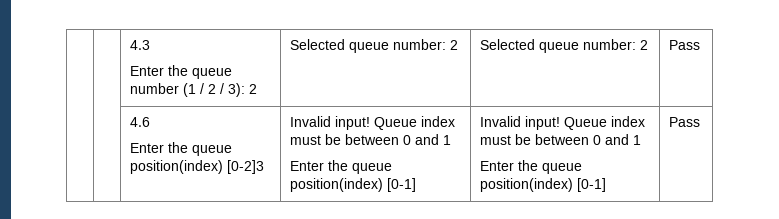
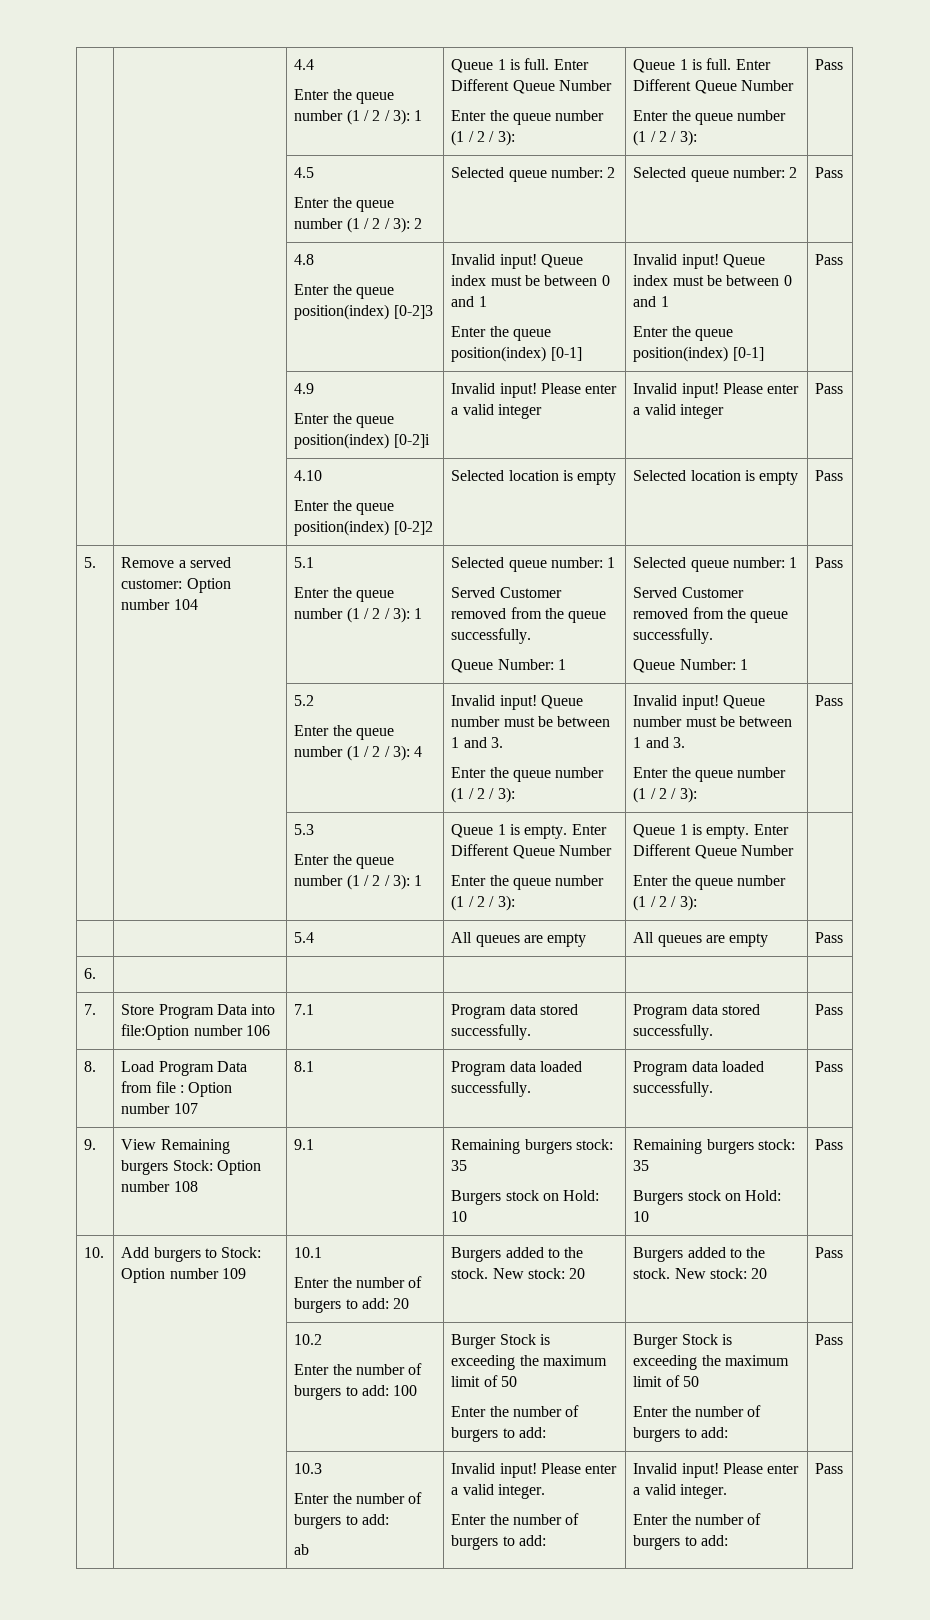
- 4.3
+ 4.4
+ Enter the queue number (1 / 2 / 3): 1 | Queue 1 is full. Enter Different Queue Number
+ Enter the queue number (1 / 2 / 3): | Queue 1 is full. Enter Different Queue Number
+ Enter the queue number (1 / 2 / 3): | Pass
+ | | 4.5
- | | 4.6
+ | | 4.8
+ | | 4.9
+ Enter the queue position(index) [0-2]i | Invalid input! Please enter a valid integer | Invalid input! Please enter a valid integer | Pass
+ | | 4.10
+ Enter the queue position(index) [0-2]2 | Selected location is empty | Selected location is empty | Pass
+ 5. | Remove a served customer: Option number 104 | 5.1
+ Enter the queue number (1 / 2 / 3): 1 | Selected queue number: 1
+ Served Customer removed from the queue successfully.
+ Queue Number: 1 | Selected queue number: 1
+ Served Customer removed from the queue successfully.
+ Queue Number: 1 | Pass
+ | | 5.2
+ Enter the queue number (1 / 2 / 3): 4 | Invalid input! Queue number must be between 1 and 3.
+ Enter the queue number (1 / 2 / 3): | Invalid input! Queue number must be between 1 and 3.
+ Enter the queue number (1 / 2 / 3): | Pass
+ | | 5.3
+ Enter the queue number (1 / 2 / 3): 1 | Queue 1 is empty. Enter Different Queue Number
+ Enter the queue number (1 / 2 / 3): | Queue 1 is empty. Enter Different Queue Number
+ Enter the queue number (1 / 2 / 3): |
+ | | 5.4 | All queues are empty | All queues are empty | Pass
+ 6. | | | | |
+ 7. | Store Program Data into file:Option number 106 | 7.1 | Program data stored successfully. | Program data stored successfully. | Pass
+ 8. | Load Program Data from file : Option number 107 | 8.1 | Program data loaded successfully. | Program data loaded successfully. | Pass
+ 9. | View Remaining burgers Stock: Option number 108 | 9.1 | Remaining burgers stock: 35
+ Burgers stock on Hold: 10 | Remaining burgers stock: 35
+ Burgers stock on Hold: 10 | Pass
+ 10. | Add burgers to Stock: Option number 109 | 10.1
+ Enter the number of burgers to add: 20 | Burgers added to the stock. New stock: 20 | Burgers added to the stock. New stock: 20 | Pass
+ | | 10.2
+ Enter the number of burgers to add: 100 | Burger Stock is exceeding the maximum limit of 50
+ Enter the number of burgers to add: | Burger Stock is exceeding the maximum limit of 50
+ Enter the number of burgers to add: | Pass
+ | | 10.3
+ Enter the number of burgers to add:
+ ab | Invalid input! Please enter a valid integer.
+ Enter the number of burgers to add: | Invalid input! Please enter a valid integer.
+ Enter the number of burgers to add: | Pass

